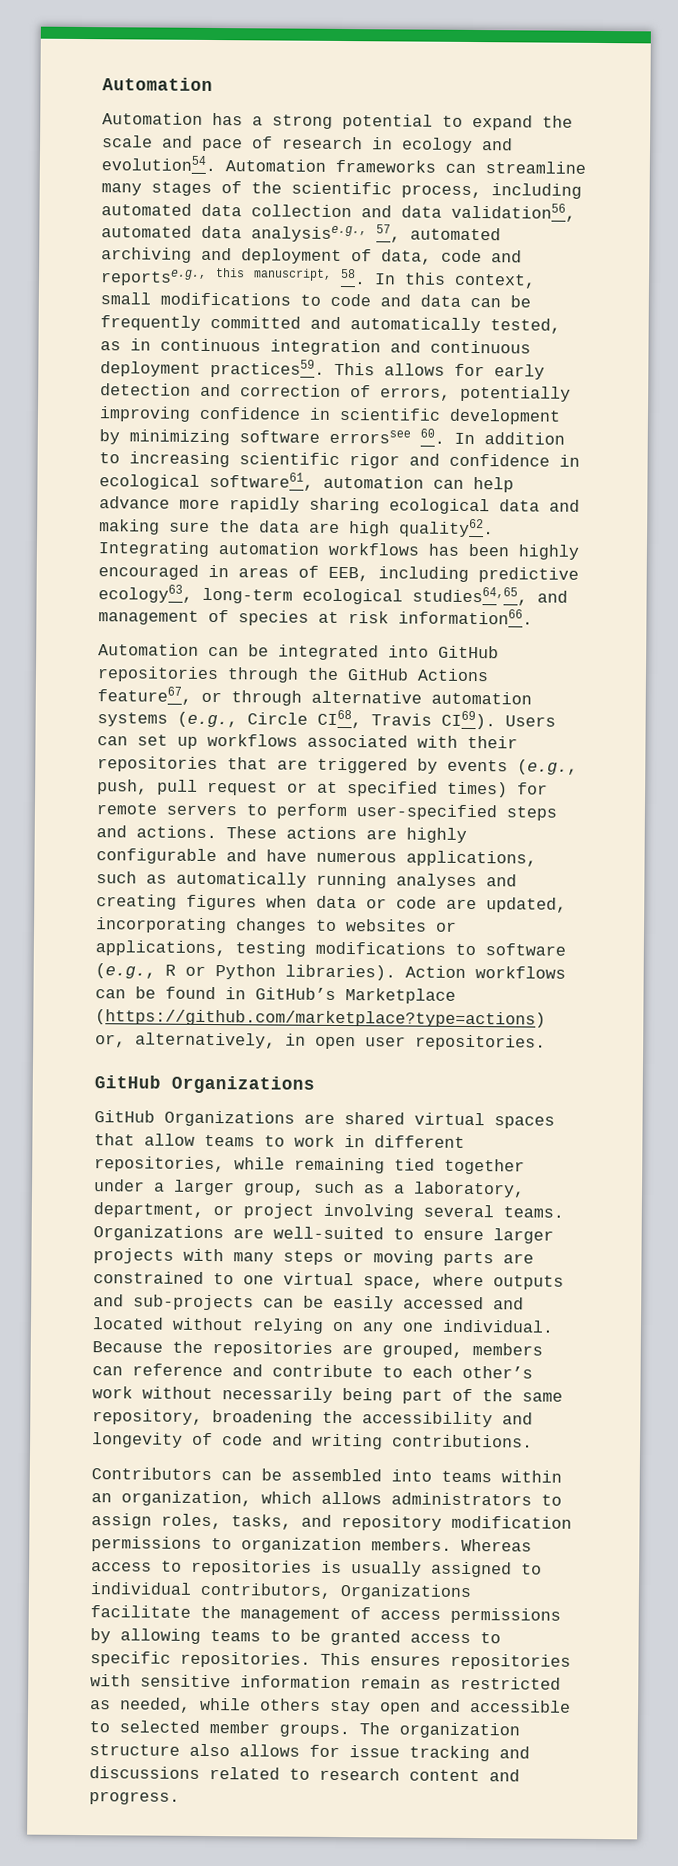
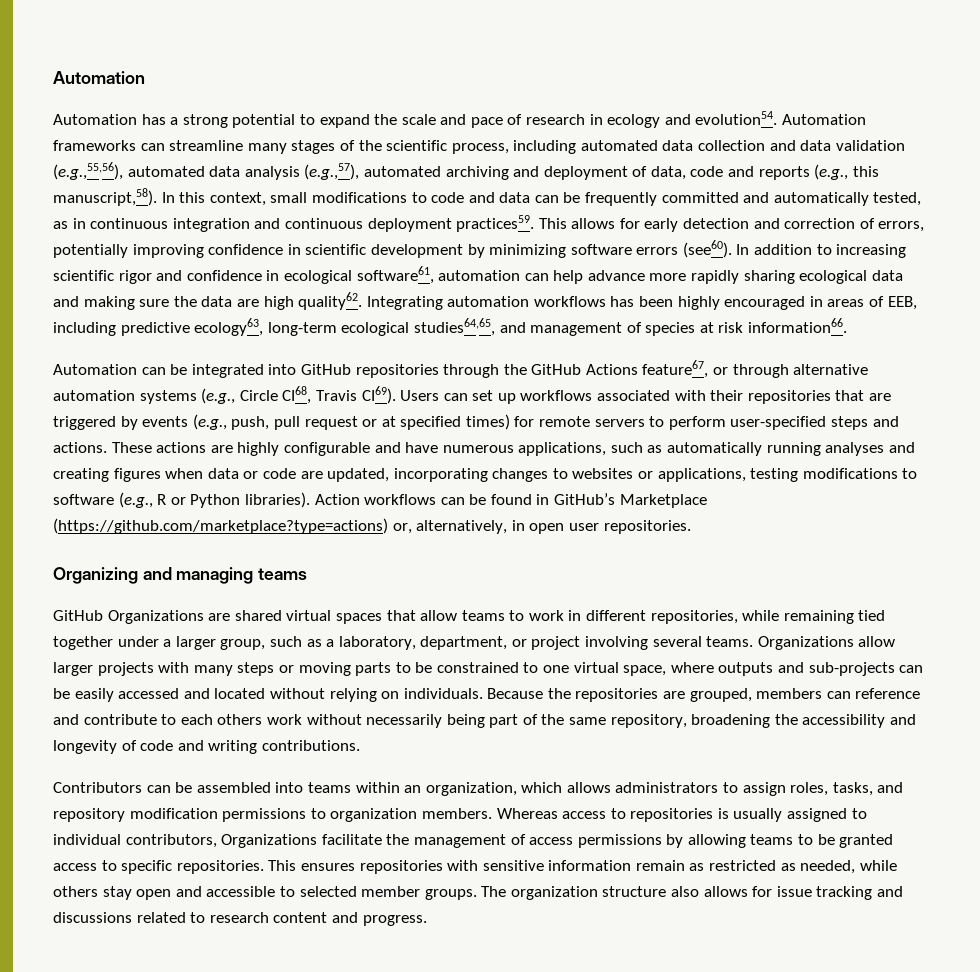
- Automation frameworks can streamline many stages of the scientific process, including automated data collection and data validation56, automated data analysise.g., 57, automated archiving and deployment of data, code and reportse.g., this manuscript, 58. In this context, small modifications to code and data can be frequently committed and automatically tested, as in continuous integration and continuous deployment practices59.
+ Automation frameworks can streamline many stages of the scientific process, including automated data collection and data validation (e.g.,55,56), automated data analysis (e.g.,57), automated archiving and deployment of data, code and reports (e.g., this manuscript,58). In this context, small modifications to code and data can be frequently committed and automatically tested, as in continuous integration and continuous deployment practices59.
- This allows for early detection and correction of errors, potentially improving confidence in scientific development by minimizing software errorssee 60. In addition to increasing scientific rigor and confidence in ecological software61, automation can help advance more rapidly sharing ecological data and making sure the data are high quality62.
+ This allows for early detection and correction of errors, potentially improving confidence in scientific development by minimizing software errors (see60). In addition to increasing scientific rigor and confidence in ecological software61, automation can help advance more rapidly sharing ecological data and making sure the data are high quality62.
  Action workflows can be found in GitHub’s Marketplace (https://github.com/marketplace?type=actions) or, alternatively, in open user repositories.
- GitHub Organizations
+ Organizing and managing teams
- Organizations are well-suited to ensure larger projects with many steps or moving parts are constrained to one virtual space, where outputs and sub-projects can be easily accessed and located without relying on any one individual.
+ Organizations allow larger projects with many steps or moving parts to be constrained to one virtual space, where outputs and sub-projects can be easily accessed and located without relying on individuals.
- Because the repositories are grouped, members can reference and contribute to each other’s work without necessarily being part of the same repository, broadening the accessibility and longevity of code and writing contributions.
+ Because the repositories are grouped, members can reference and contribute to each others work without necessarily being part of the same repository, broadening the accessibility and longevity of code and writing contributions.

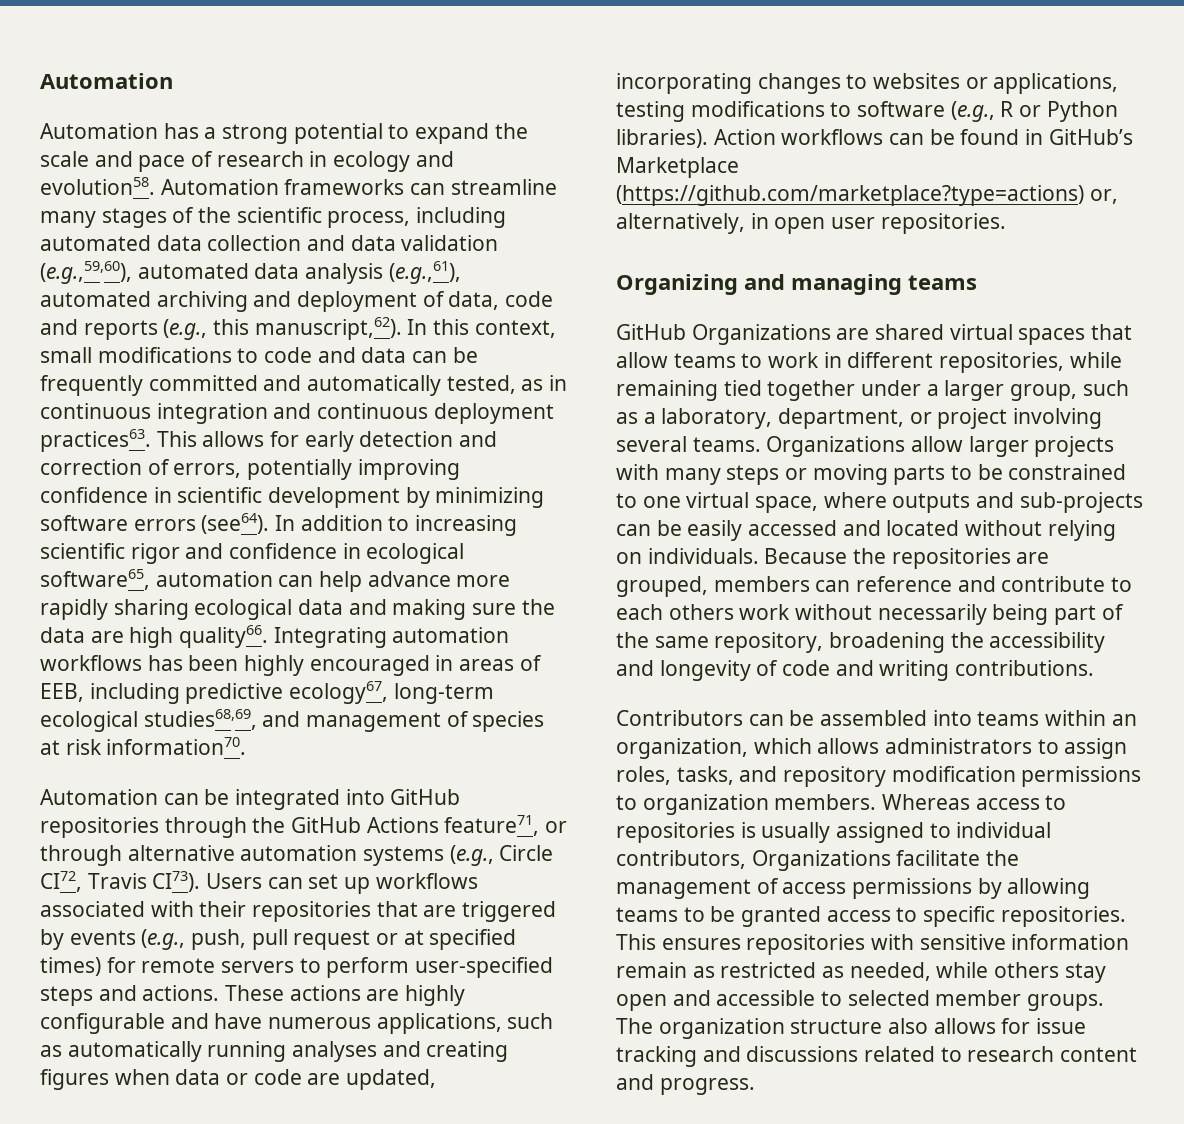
- Automation has a strong potential to expand the scale and pace of research in ecology and evolution54.
+ Automation has a strong potential to expand the scale and pace of research in ecology and evolution58.
- Automation frameworks can streamline many stages of the scientific process, including automated data collection and data validation (e.g.,55,56), automated data analysis (e.g.,57), automated archiving and deployment of data, code and reports (e.g., this manuscript,58).
+ Automation frameworks can streamline many stages of the scientific process, including automated data collection and data validation (e.g.,59,60), automated data analysis (e.g.,61), automated archiving and deployment of data, code and reports (e.g., this manuscript,62).
- In this context, small modifications to code and data can be frequently committed and automatically tested, as in continuous integration and continuous deployment practices59.
+ In this context, small modifications to code and data can be frequently committed and automatically tested, as in continuous integration and continuous deployment practices63.
- This allows for early detection and correction of errors, potentially improving confidence in scientific development by minimizing software errors (see60).
+ This allows for early detection and correction of errors, potentially improving confidence in scientific development by minimizing software errors (see64).
- In addition to increasing scientific rigor and confidence in ecological software61, automation can help advance more rapidly sharing ecological data and making sure the data are high quality62.
+ In addition to increasing scientific rigor and confidence in ecological software65, automation can help advance more rapidly sharing ecological data and making sure the data are high quality66.
- Integrating automation workflows has been highly encouraged in areas of EEB, including predictive ecology63, long-term ecological studies64,65, and management of species at risk information66.
+ Integrating automation workflows has been highly encouraged in areas of EEB, including predictive ecology67, long-term ecological studies68,69, and management of species at risk information70.
- Automation can be integrated into GitHub repositories through the GitHub Actions feature67, or through alternative automation systems (e.g., Circle CI68, Travis CI69).
+ Automation can be integrated into GitHub repositories through the GitHub Actions feature71, or through alternative automation systems (e.g., Circle CI72, Travis CI73).

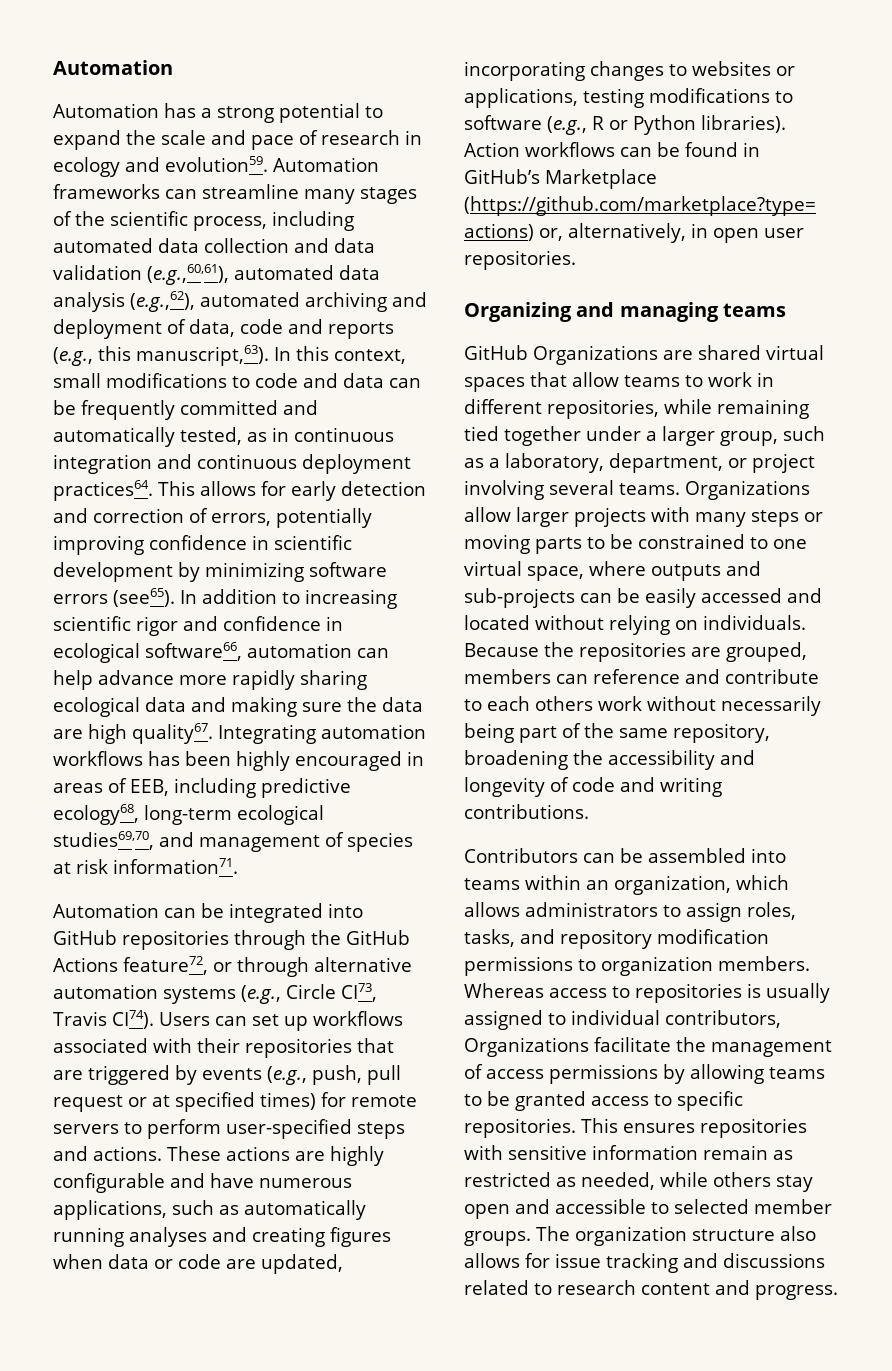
- Automation has a strong potential to expand the scale and pace of research in ecology and evolution58.
+ Automation has a strong potential to expand the scale and pace of research in ecology and evolution59.
- Automation frameworks can streamline many stages of the scientific process, including automated data collection and data validation (e.g.,59,60), automated data analysis (e.g.,61), automated archiving and deployment of data, code and reports (e.g., this manuscript,62).
+ Automation frameworks can streamline many stages of the scientific process, including automated data collection and data validation (e.g.,60,61), automated data analysis (e.g.,62), automated archiving and deployment of data, code and reports (e.g., this manuscript,63).
- In this context, small modifications to code and data can be frequently committed and automatically tested, as in continuous integration and continuous deployment practices63.
+ In this context, small modifications to code and data can be frequently committed and automatically tested, as in continuous integration and continuous deployment practices64.
- This allows for early detection and correction of errors, potentially improving confidence in scientific development by minimizing software errors (see64).
+ This allows for early detection and correction of errors, potentially improving confidence in scientific development by minimizing software errors (see65).
- In addition to increasing scientific rigor and confidence in ecological software65, automation can help advance more rapidly sharing ecological data and making sure the data are high quality66.
+ In addition to increasing scientific rigor and confidence in ecological software66, automation can help advance more rapidly sharing ecological data and making sure the data are high quality67.
- Integrating automation workflows has been highly encouraged in areas of EEB, including predictive ecology67, long-term ecological studies68,69, and management of species at risk information70.
+ Integrating automation workflows has been highly encouraged in areas of EEB, including predictive ecology68, long-term ecological studies69,70, and management of species at risk information71.
- Automation can be integrated into GitHub repositories through the GitHub Actions feature71, or through alternative automation systems (e.g., Circle CI72, Travis CI73).
+ Automation can be integrated into GitHub repositories through the GitHub Actions feature72, or through alternative automation systems (e.g., Circle CI73, Travis CI74).

